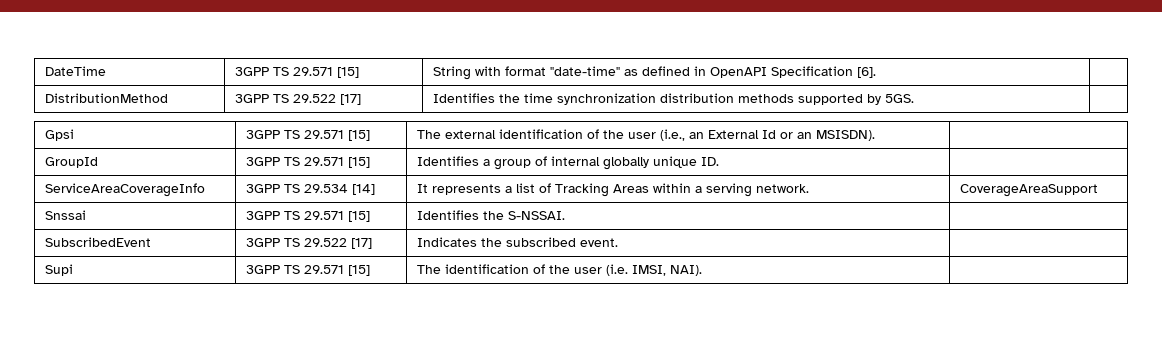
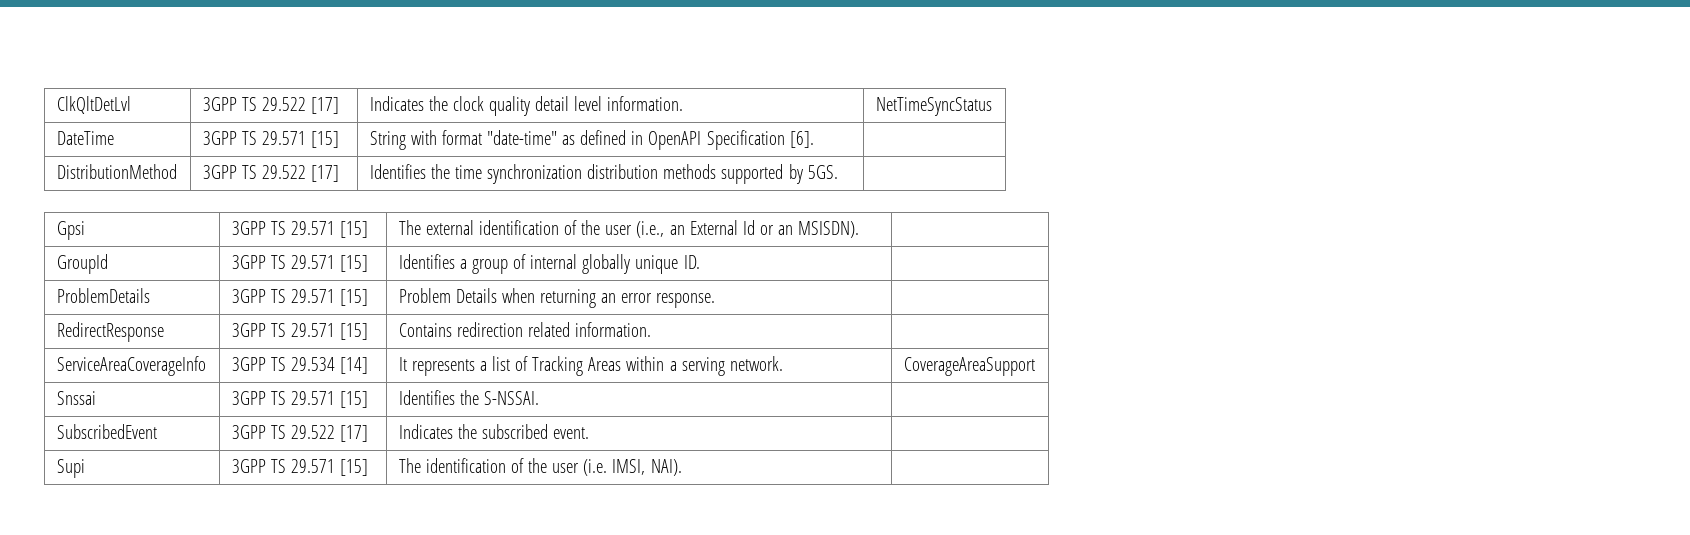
+ ClkQltDetLvl | 3GPP TS 29.522 [17] | Indicates the clock quality detail level information. | NetTimeSyncStatus
+ ProblemDetails | 3GPP TS 29.571 [15] | Problem Details when returning an error response. |
+ RedirectResponse | 3GPP TS 29.571 [15] | Contains redirection related information. |

